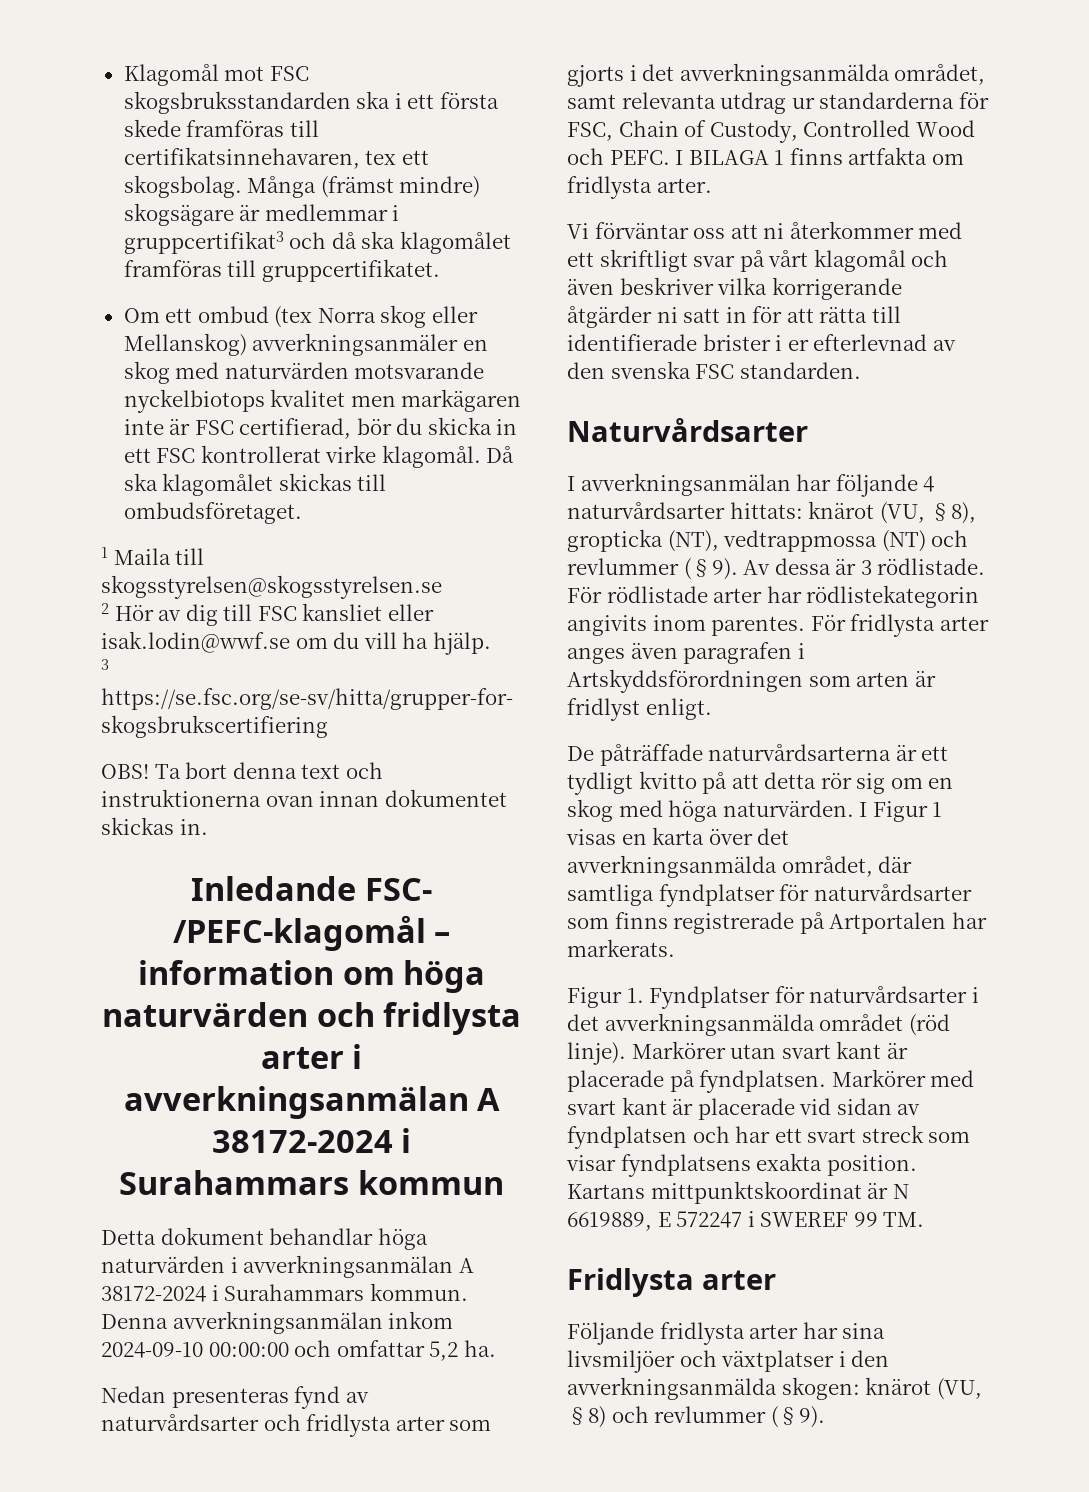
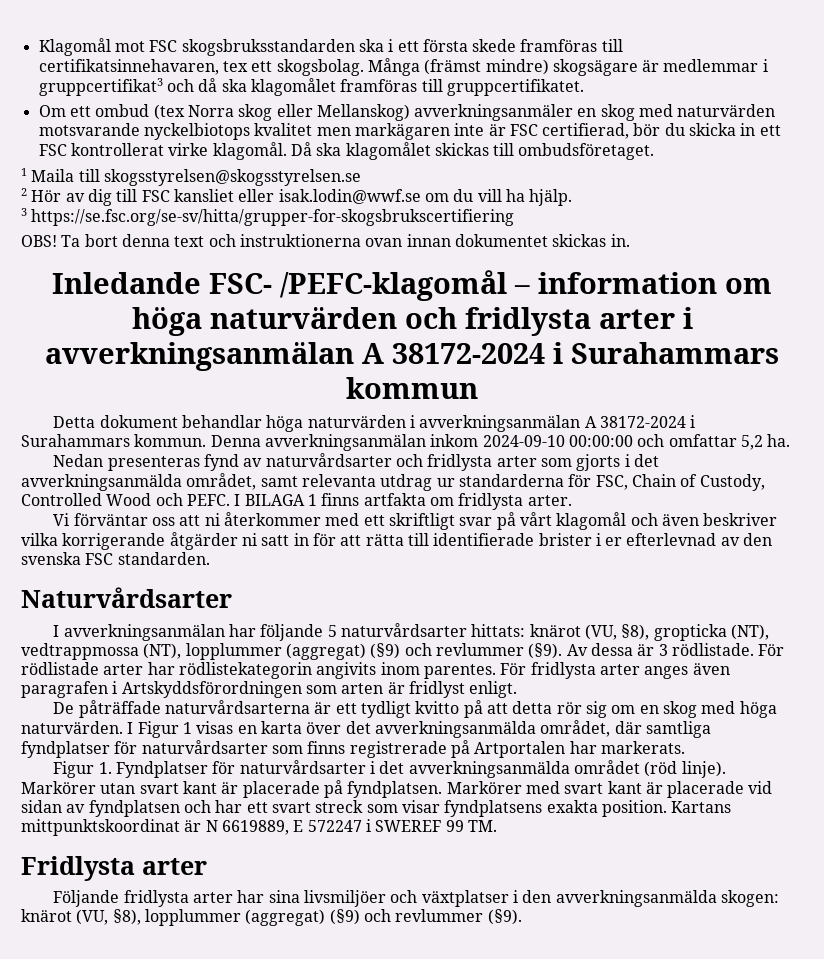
- I avverkningsanmälan har följande 4 naturvårdsarter hittats: knärot (VU, §8), gropticka (NT), vedtrappmossa (NT) och revlummer (§9).
+ I avverkningsanmälan har följande 5 naturvårdsarter hittats: knärot (VU, §8), gropticka (NT), vedtrappmossa (NT), lopplummer (aggregat) (§9) och revlummer (§9).
- Följande fridlysta arter har sina livsmiljöer och växtplatser i den avverkningsanmälda skogen: knärot (VU, §8) och revlummer (§9).
+ Följande fridlysta arter har sina livsmiljöer och växtplatser i den avverkningsanmälda skogen: knärot (VU, §8), lopplummer (aggregat) (§9) och revlummer (§9).

